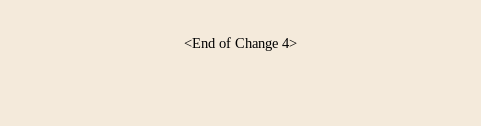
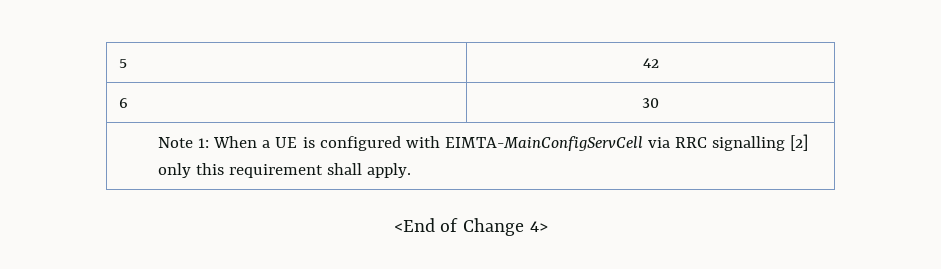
+ 5 | 42
+ 6 | 30
+ Note 1: When a UE is configured with EIMTA-MainConfigServCell via RRC signalling [2] only this requirement shall apply.

